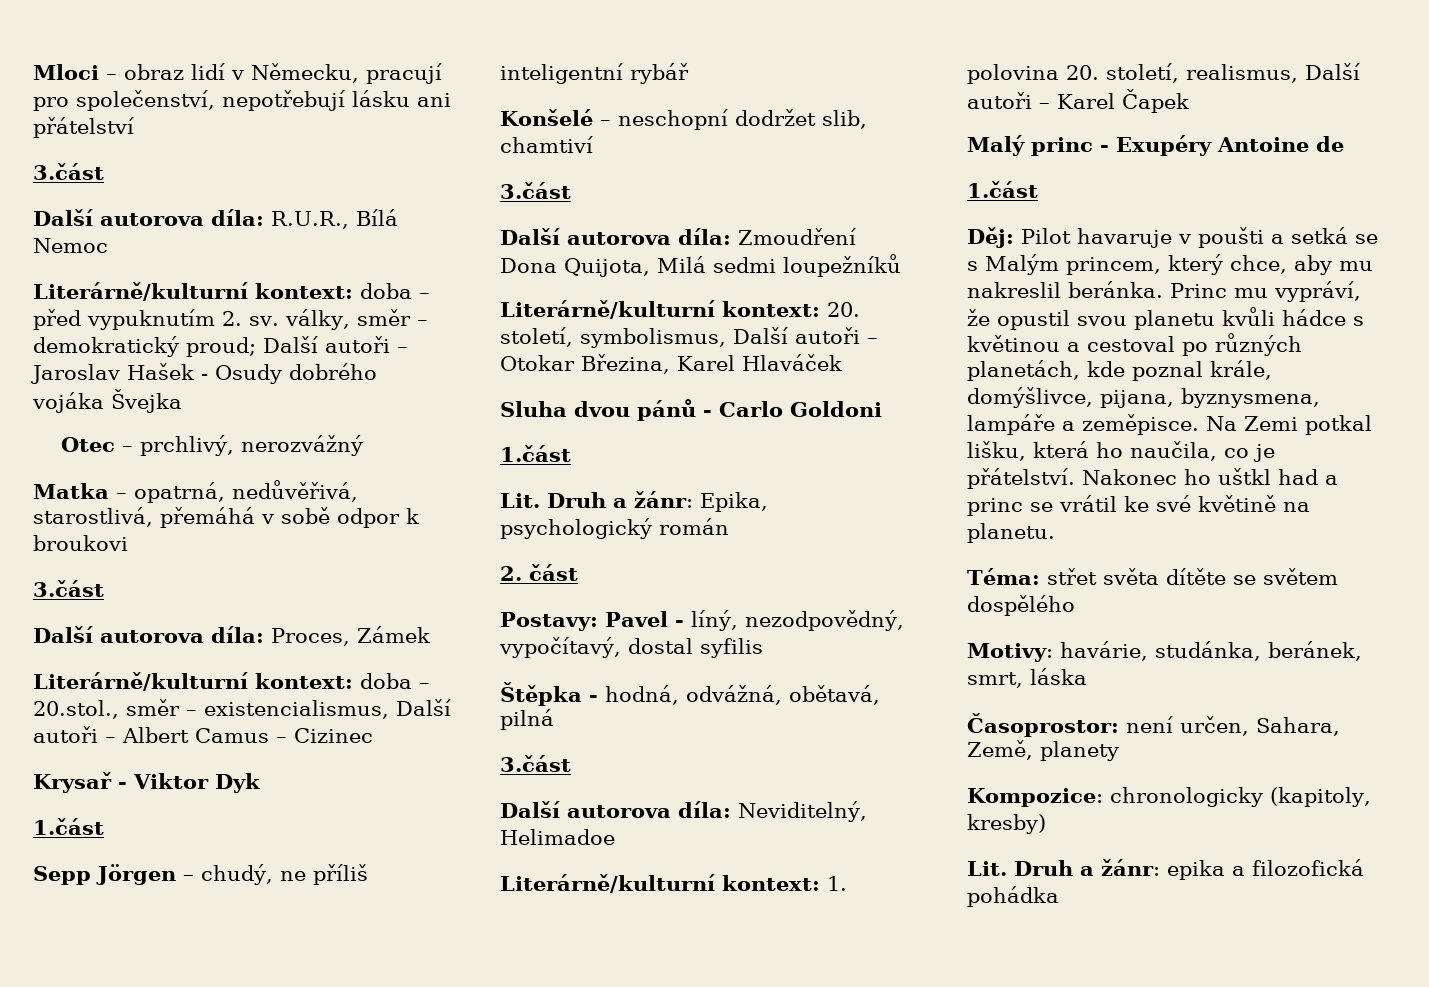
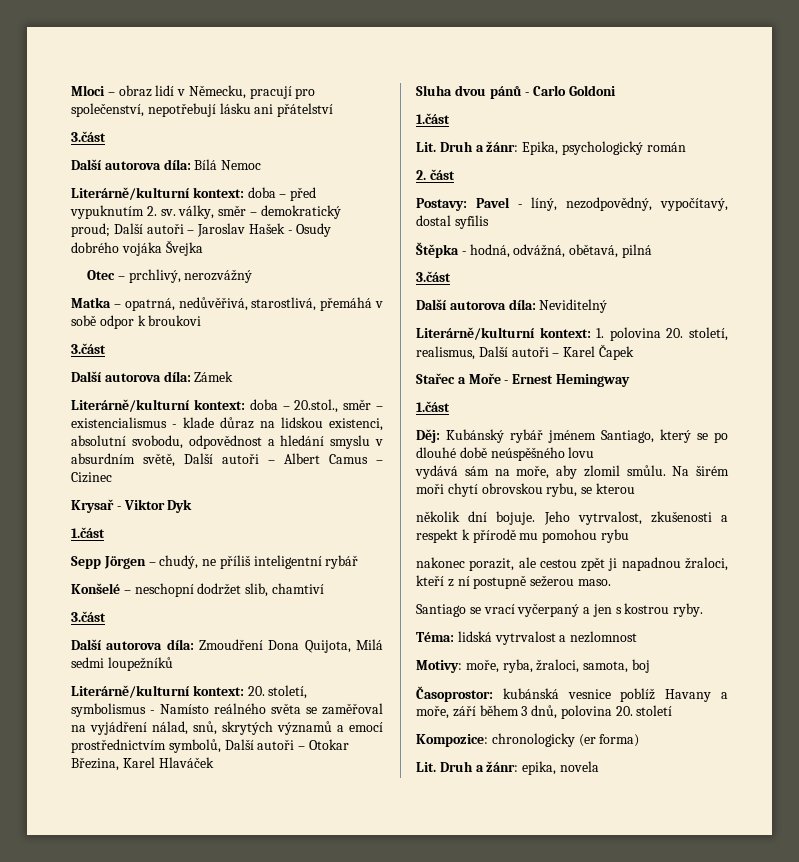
- Další autorova díla: R.U.R., Bílá Nemoc
+ Další autorova díla: Bílá Nemoc
- Další autorova díla: Proces, Zámek
+ Další autorova díla: Zámek
- Literárně/kulturní kontext: doba – 20.stol., směr – existencialismus, Další autoři – Albert Camus – Cizinec
+ Literárně/kulturní kontext: doba – 20.stol., směr – existencialismus - klade důraz na lidskou existenci, absolutní svobodu, odpovědnost a hledání smyslu v absurdním světě, Další autoři – Albert Camus – Cizinec
- Literárně/kulturní kontext: 20. století, symbolismus, Další autoři – Otokar Březina, Karel Hlaváček
+ Literárně/kulturní kontext: 20. století, symbolismus - Namísto reálného světa se zaměřoval na vyjádření nálad, snů, skrytých významů a emocí prostřednictvím symbolů, Další autoři – Otokar Březina, Karel Hlaváček
- Další autorova díla: Neviditelný, Helimadoe
+ Další autorova díla: Neviditelný
- Malý princ - Exupéry Antoine de
+ Stařec a Moře - Ernest Hemingway
  1.část
- Děj: Pilot havaruje v poušti a setká se s Malým princem, který chce, aby mu nakreslil beránka. Princ mu vypráví, že opustil svou planetu kvůli hádce s květinou a cestoval po různých planetách, kde poznal krále, domýšlivce, pijana, byznysmena, lampáře a zeměpisce. Na Zemi potkal lišku, která ho naučila, co je přátelství. Nakonec ho uštkl had a princ se vrátil ke své květině na planetu.
- Téma: střet světa dítěte se světem dospělého
- Motivy: havárie, studánka, beránek, smrt, láska
- Časoprostor: není určen, Sahara, Země, planety
+ Děj: Kubánský rybář jménem Santiago, který se po dlouhé době neúspěšného lovu
+ vydává sám na moře, aby zlomil smůlu. Na širém moři chytí obrovskou rybu, se kterou
+ několik dní bojuje. Jeho vytrvalost, zkušenosti a respekt k přírodě mu pomohou rybu
+ nakonec porazit, ale cestou zpět ji napadnou žraloci, kteří z ní postupně sežerou maso.
+ Santiago se vrací vyčerpaný a jen s kostrou ryby.
+ Téma: lidská vytrvalost a nezlomnost
+ Motivy: moře, ryba, žraloci, samota, boj
+ Časoprostor: kubánská vesnice poblíž Havany a moře, září během 3 dnů, polovina 20. století
- Kompozice: chronologicky (kapitoly, kresby)
- Lit. Druh a žánr: epika a filozofická pohádka
+ Kompozice: chronologicky (er forma)
+ Lit. Druh a žánr: epika, novela

